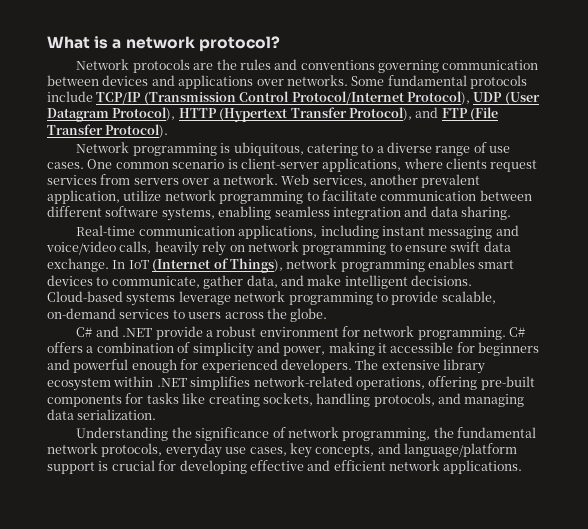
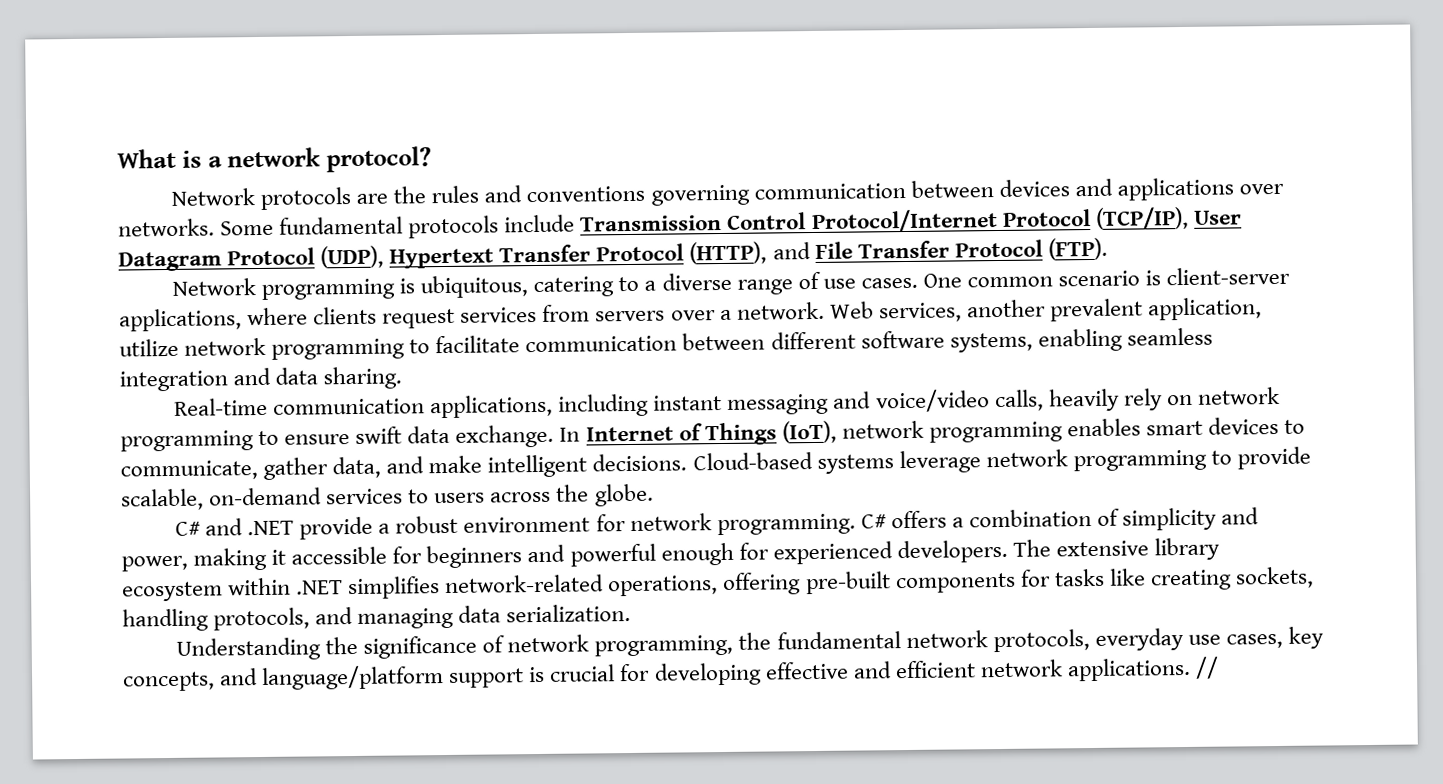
- Some fundamental protocols include TCP/IP (Transmission Control Protocol/Internet Protocol), UDP (User Datagram Protocol), HTTP (Hypertext Transfer Protocol), and FTP (File Transfer Protocol).
+ Some fundamental protocols include Transmission Control Protocol/Internet Protocol (TCP/IP), User Datagram Protocol (UDP), Hypertext Transfer Protocol (HTTP), and File Transfer Protocol (FTP).
- In IoT (Internet of Things), network programming enables smart devices to communicate, gather data, and make intelligent decisions.
+ In Internet of Things (IoT), network programming enables smart devices to communicate, gather data, and make intelligent decisions.
- Understanding the significance of network programming, the fundamental network protocols, everyday use cases, key concepts, and language/platform support is crucial for developing effective and efficient network applications.
+ Understanding the significance of network programming, the fundamental network protocols, everyday use cases, key concepts, and language/platform support is crucial for developing effective and efficient network applications. //

